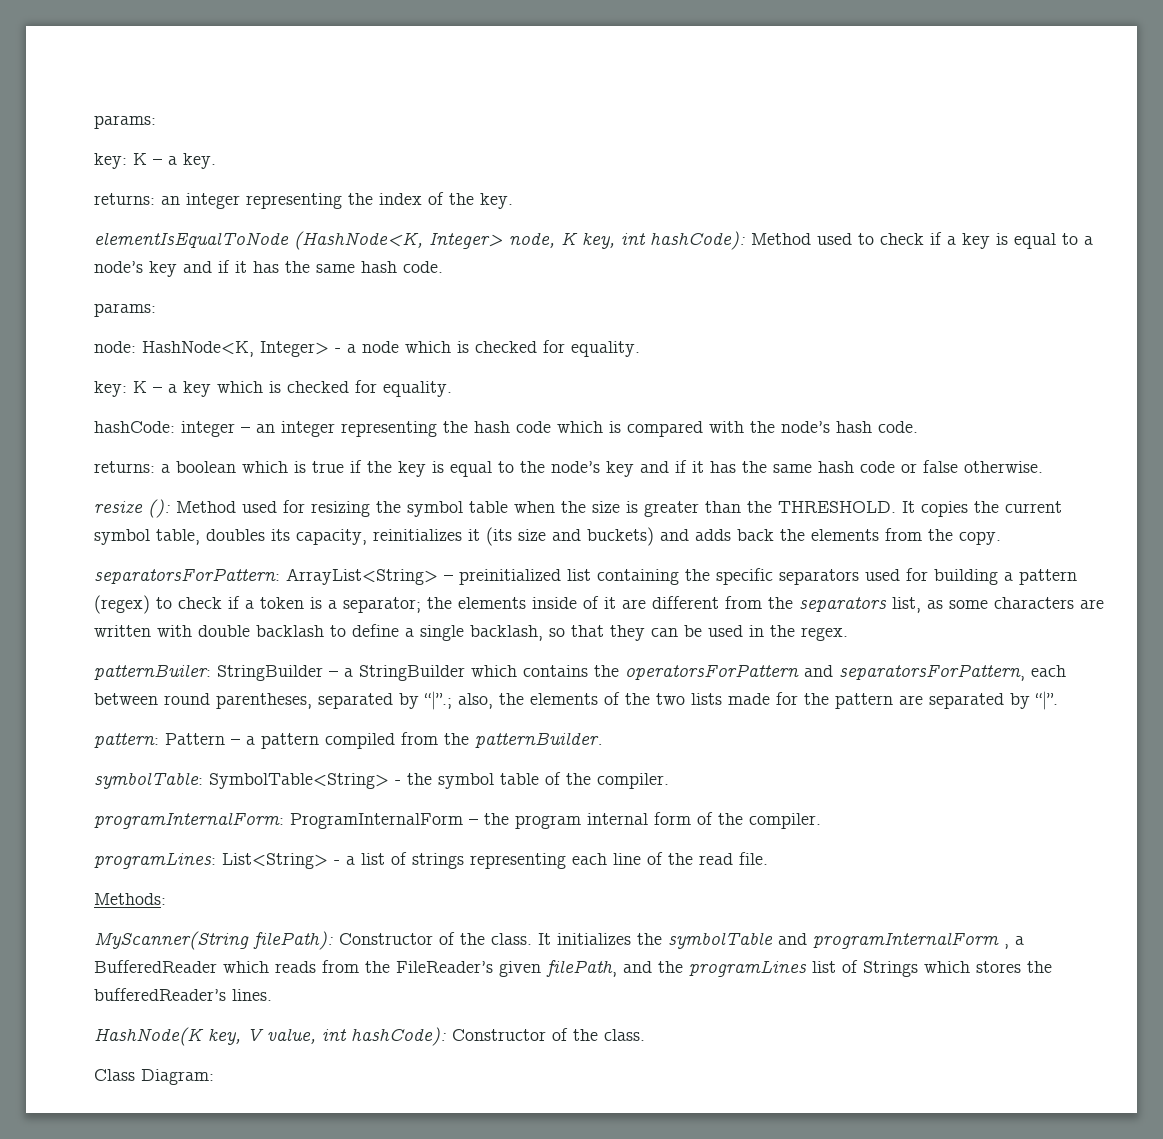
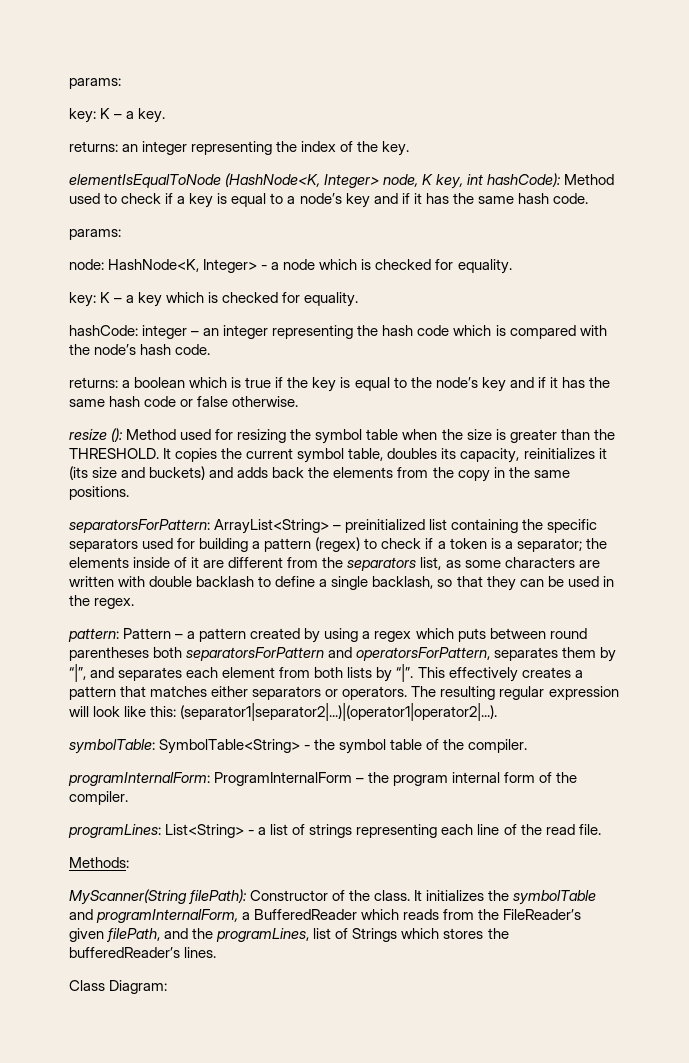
- It copies the current symbol table, doubles its capacity, reinitializes it (its size and buckets) and adds back the elements from the copy.
+ It copies the current symbol table, doubles its capacity, reinitializes it (its size and buckets) and adds back the elements from the copy in the same positions.
- patternBuiler: StringBuilder – a StringBuilder which contains the operatorsForPattern and separatorsForPattern, each between round parentheses, separated by “|”.; also, the elements of the two lists made for the pattern are separated by “|”.
- pattern: Pattern – a pattern compiled from the patternBuilder.
+ pattern: Pattern – a pattern created by using a regex which puts between round parentheses both separatorsForPattern and operatorsForPattern, separates them by “|”, and separates each element from both lists by “|”. This effectively creates a pattern that matches either separators or operators. The resulting regular expression will look like this: (separator1|separator2|...)|(operator1|operator2|...).
- It initializes the symbolTable and programInternalForm , a BufferedReader which reads from the FileReader’s given filePath, and the programLines list of Strings which stores the bufferedReader’s lines.
+ It initializes the symbolTable and programInternalForm, a BufferedReader which reads from the FileReader’s given filePath, and the programLines, list of Strings which stores the bufferedReader’s lines.
- HashNode(K key, V value, int hashCode): Constructor of the class.

